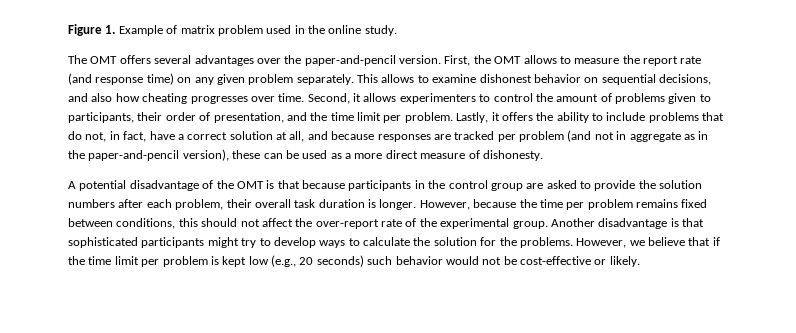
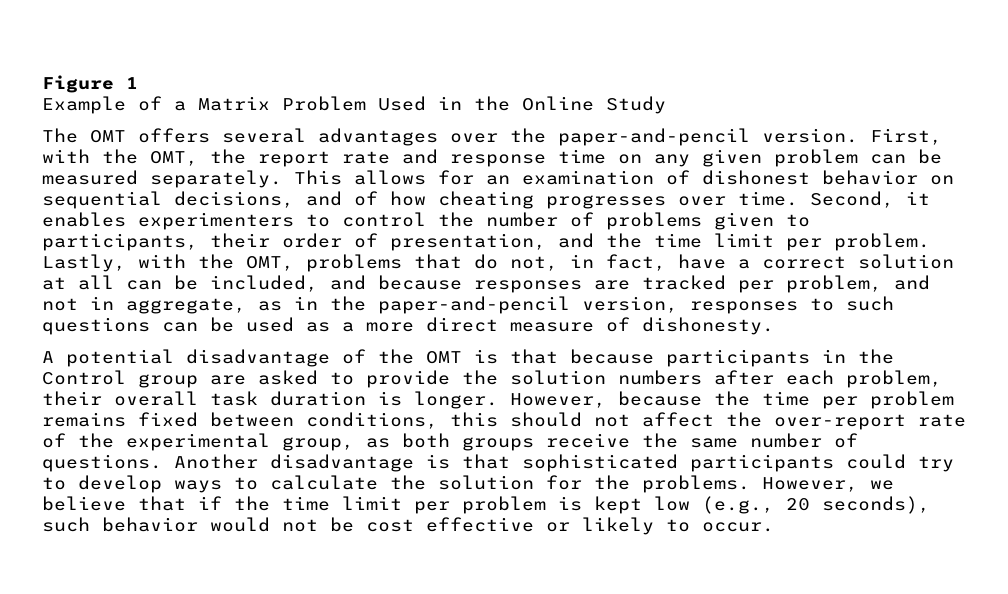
- Figure 1. Example of matrix problem used in the online study.
+ Figure 1
+ Example of a Matrix Problem Used in the Online Study
- First, the OMT allows to measure the report rate (and response time) on any given problem separately. This allows to examine dishonest behavior on sequential decisions, and also how cheating progresses over time.
+ First, with the OMT, the report rate and response time on any given problem can be measured separately. This allows for an examination of dishonest behavior on sequential decisions, and of how cheating progresses over time.
- Second, it allows experimenters to control the amount of problems given to participants, their order of presentation, and the time limit per problem.
+ Second, it enables experimenters to control the number of problems given to participants, their order of presentation, and the time limit per problem.
- Lastly, it offers the ability to include problems that do not, in fact, have a correct solution at all, and because responses are tracked per problem (and not in aggregate as in the paper-and-pencil version), these can be used as a more direct measure of dishonesty.
+ Lastly, with the OMT, problems that do not, in fact, have a correct solution at all can be included, and because responses are tracked per problem, and not in aggregate, as in the paper-and-pencil version, responses to such questions can be used as a more direct measure of dishonesty.
- A potential disadvantage of the OMT is that because participants in the control group are asked to provide the solution numbers after each problem, their overall task duration is longer.
+ A potential disadvantage of the OMT is that because participants in the Control group are asked to provide the solution numbers after each problem, their overall task duration is longer.
- However, because the time per problem remains fixed between conditions, this should not affect the over-report rate of the experimental group.
+ However, because the time per problem remains fixed between conditions, this should not affect the over-report rate of the experimental group, as both groups receive the same number of questions.
- Another disadvantage is that sophisticated participants might try to develop ways to calculate the solution for the problems.
+ Another disadvantage is that sophisticated participants could try to develop ways to calculate the solution for the problems.
- However, we believe that if the time limit per problem is kept low (e.g., 20 seconds) such behavior would not be cost-effective or likely.
+ However, we believe that if the time limit per problem is kept low (e.g., 20 seconds), such behavior would not be cost effective or likely to occur.

